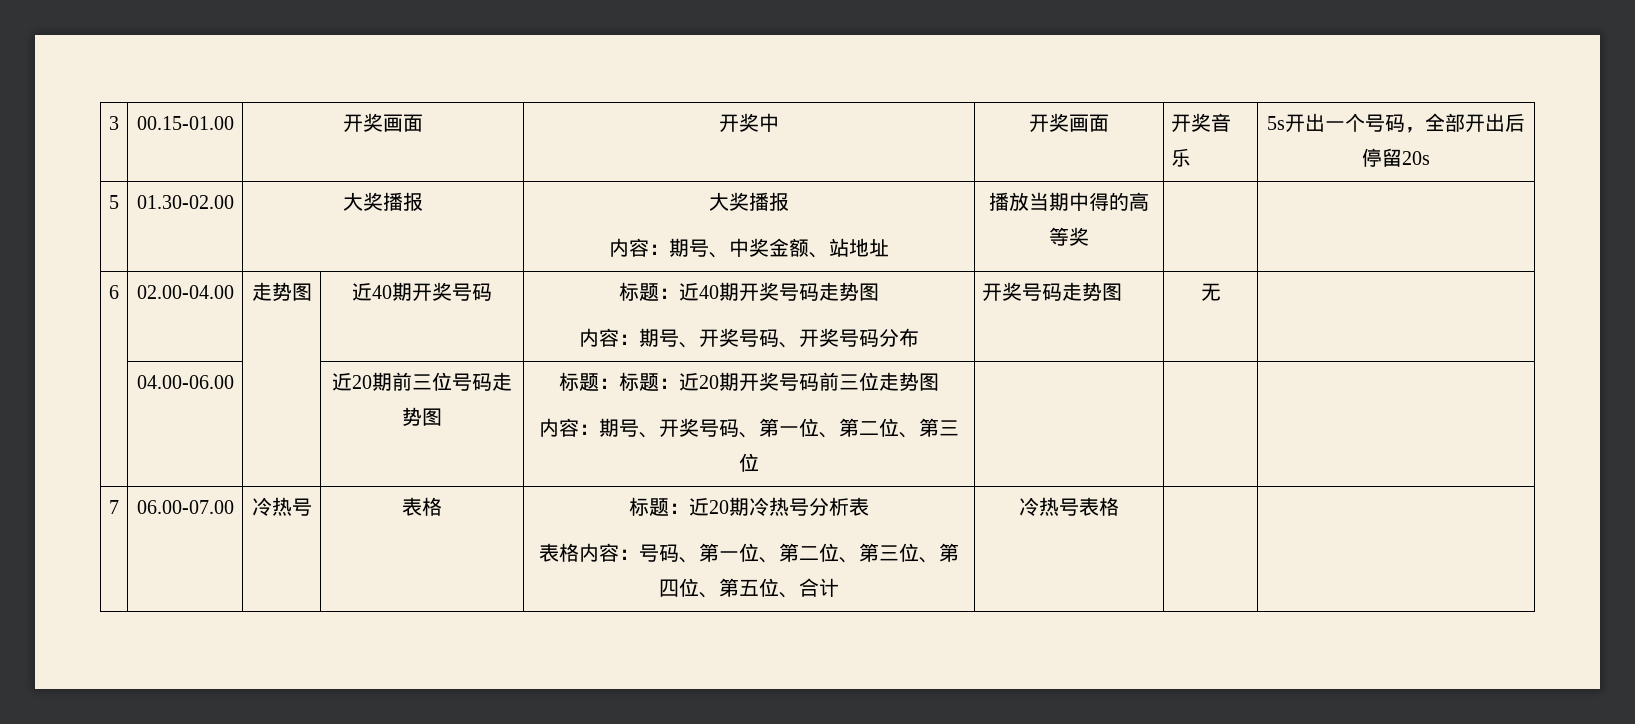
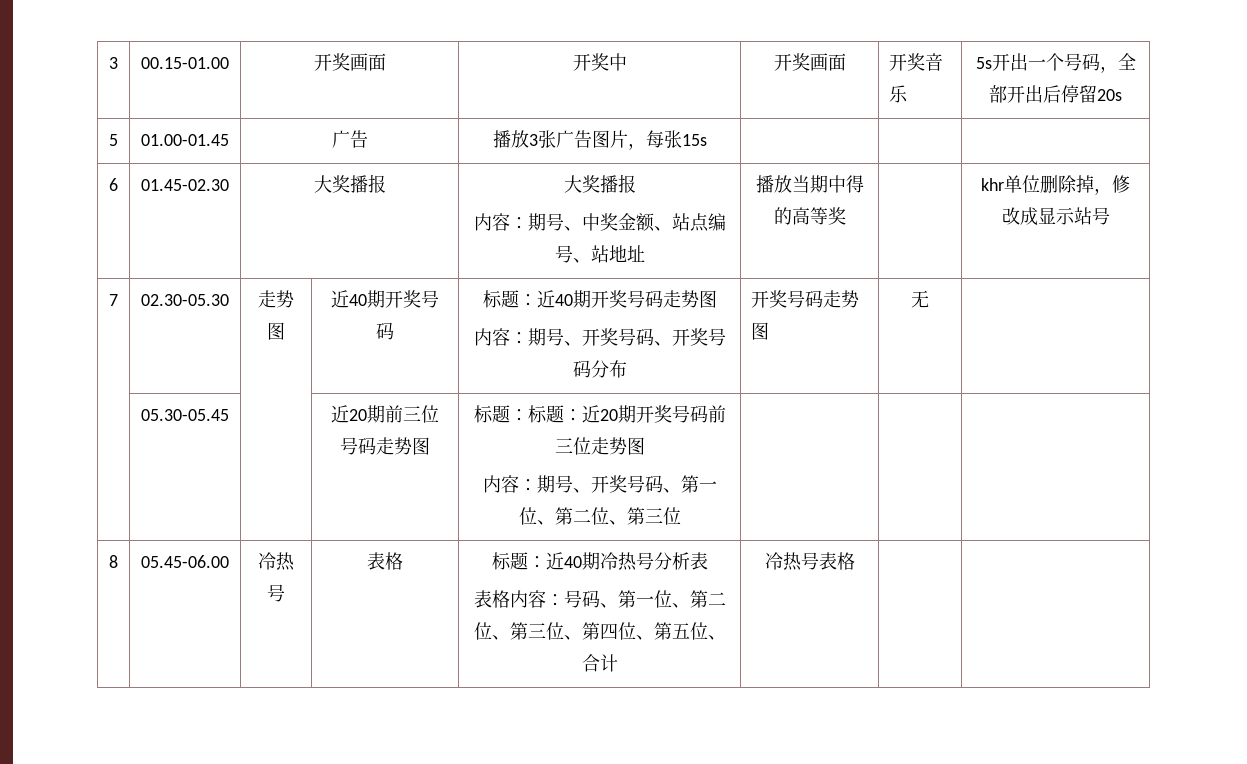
- 5 | 01.30-02.00 | 大奖播报 | 大奖播报
- 内容：期号、中奖金额、站地址 | 播放当期中得的高等奖 | |
- 6 | 02.00-04.00 | 走势图 | 近40期开奖号码 | 标题：近40期开奖号码走势图
+ 5 | 01.00-01.45 | 广告 | 播放3张广告图片，每张15s | | |
+ 6 | 01.45-02.30 | 大奖播报 | 大奖播报
+ 内容：期号、中奖金额、站点编号、站地址 | 播放当期中得的高等奖 | | khr单位删除掉，修改成显示站号
+ 7 | 02.30-05.30 | 走势图 | 近40期开奖号码 | 标题：近40期开奖号码走势图
- | 04.00-06.00 | | 近20期前三位号码走势图 | 标题：标题：近20期开奖号码前三位走势图
+ | 05.30-05.45 | | 近20期前三位号码走势图 | 标题：标题：近20期开奖号码前三位走势图
- 7 | 06.00-07.00 | 冷热号 | 表格 | 标题：近20期冷热号分析表
+ 8 | 05.45-06.00 | 冷热号 | 表格 | 标题：近40期冷热号分析表

